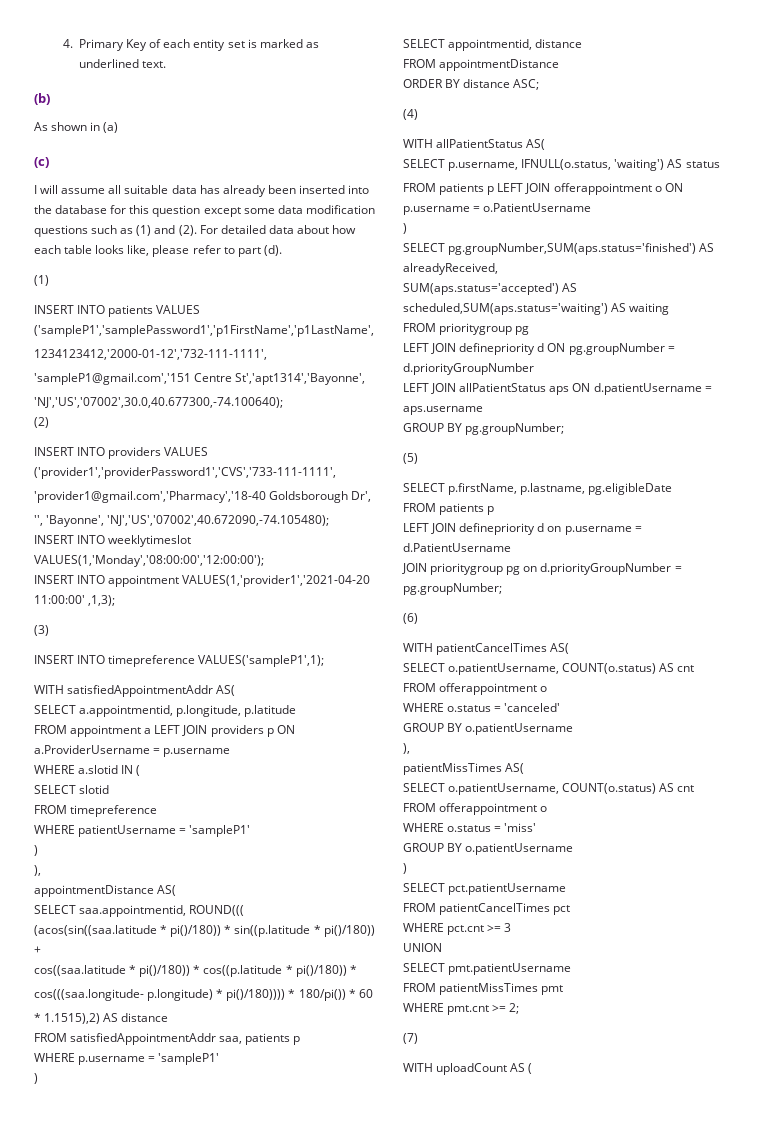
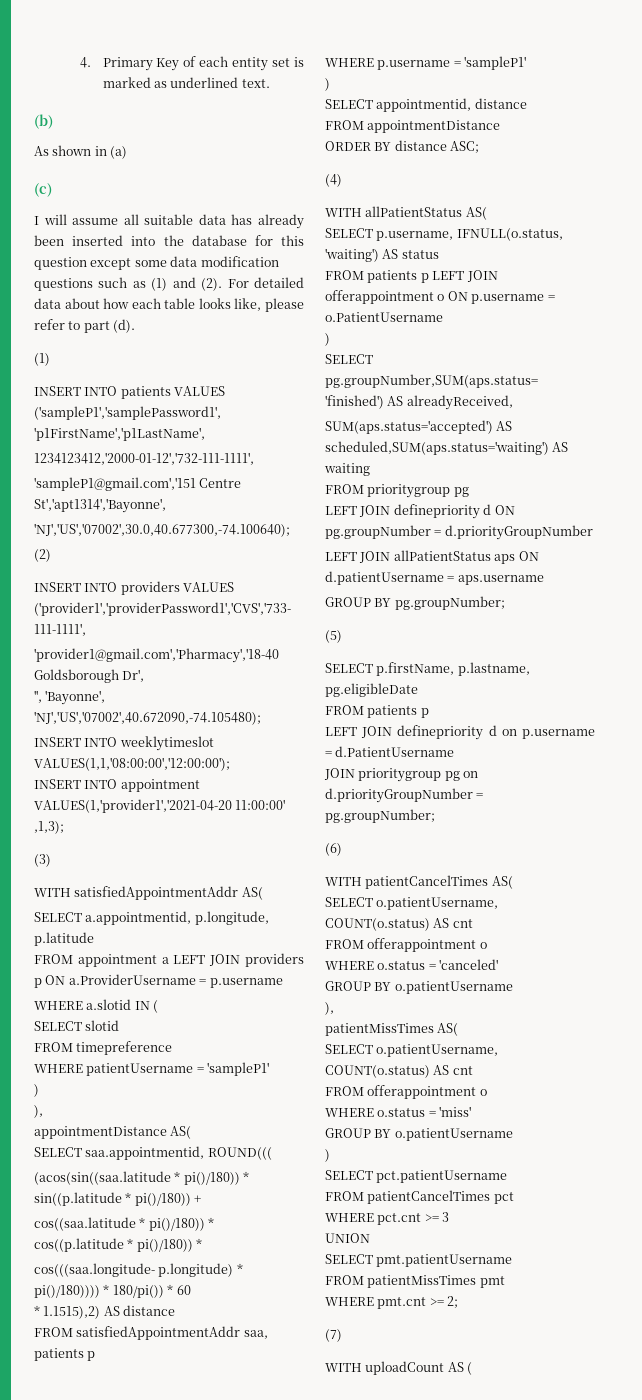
- INSERT INTO weeklytimeslot VALUES(1,'Monday','08:00:00','12:00:00');
+ INSERT INTO weeklytimeslot VALUES(1,1,'08:00:00','12:00:00');
- INSERT INTO timepreference VALUES('sampleP1',1);

